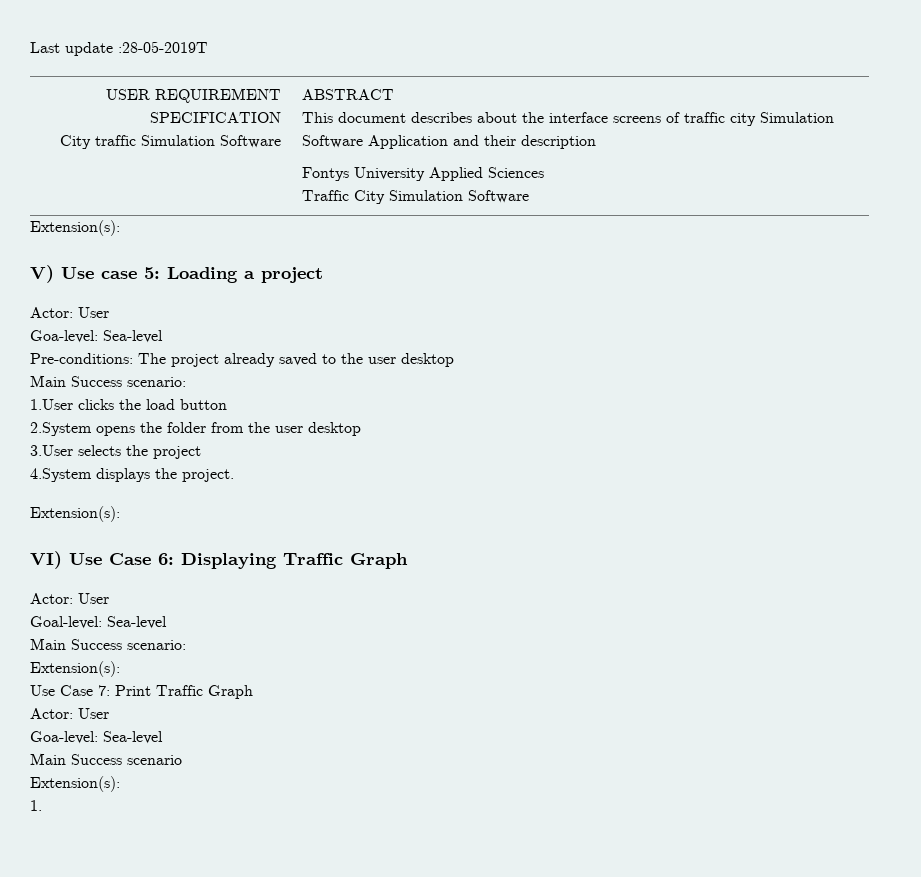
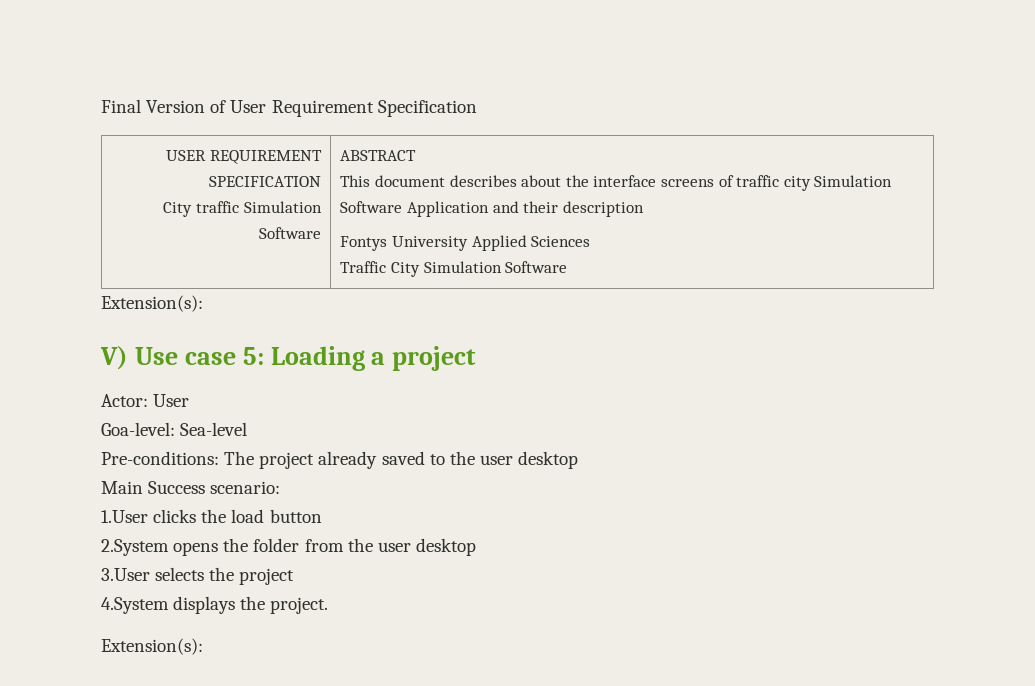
- Last update :28-05-2019T
+ Final Version of User Requirement Specification
- VI) Use Case 6: Displaying Traffic Graph
- Actor: User
- Goal-level: Sea-level
- Main Success scenario:
- Extension(s):
- Use Case 7: Print Traffic Graph
- Actor: User
- Goa-level: Sea-level
- Main Success scenario
- Extension(s):
- 1.

